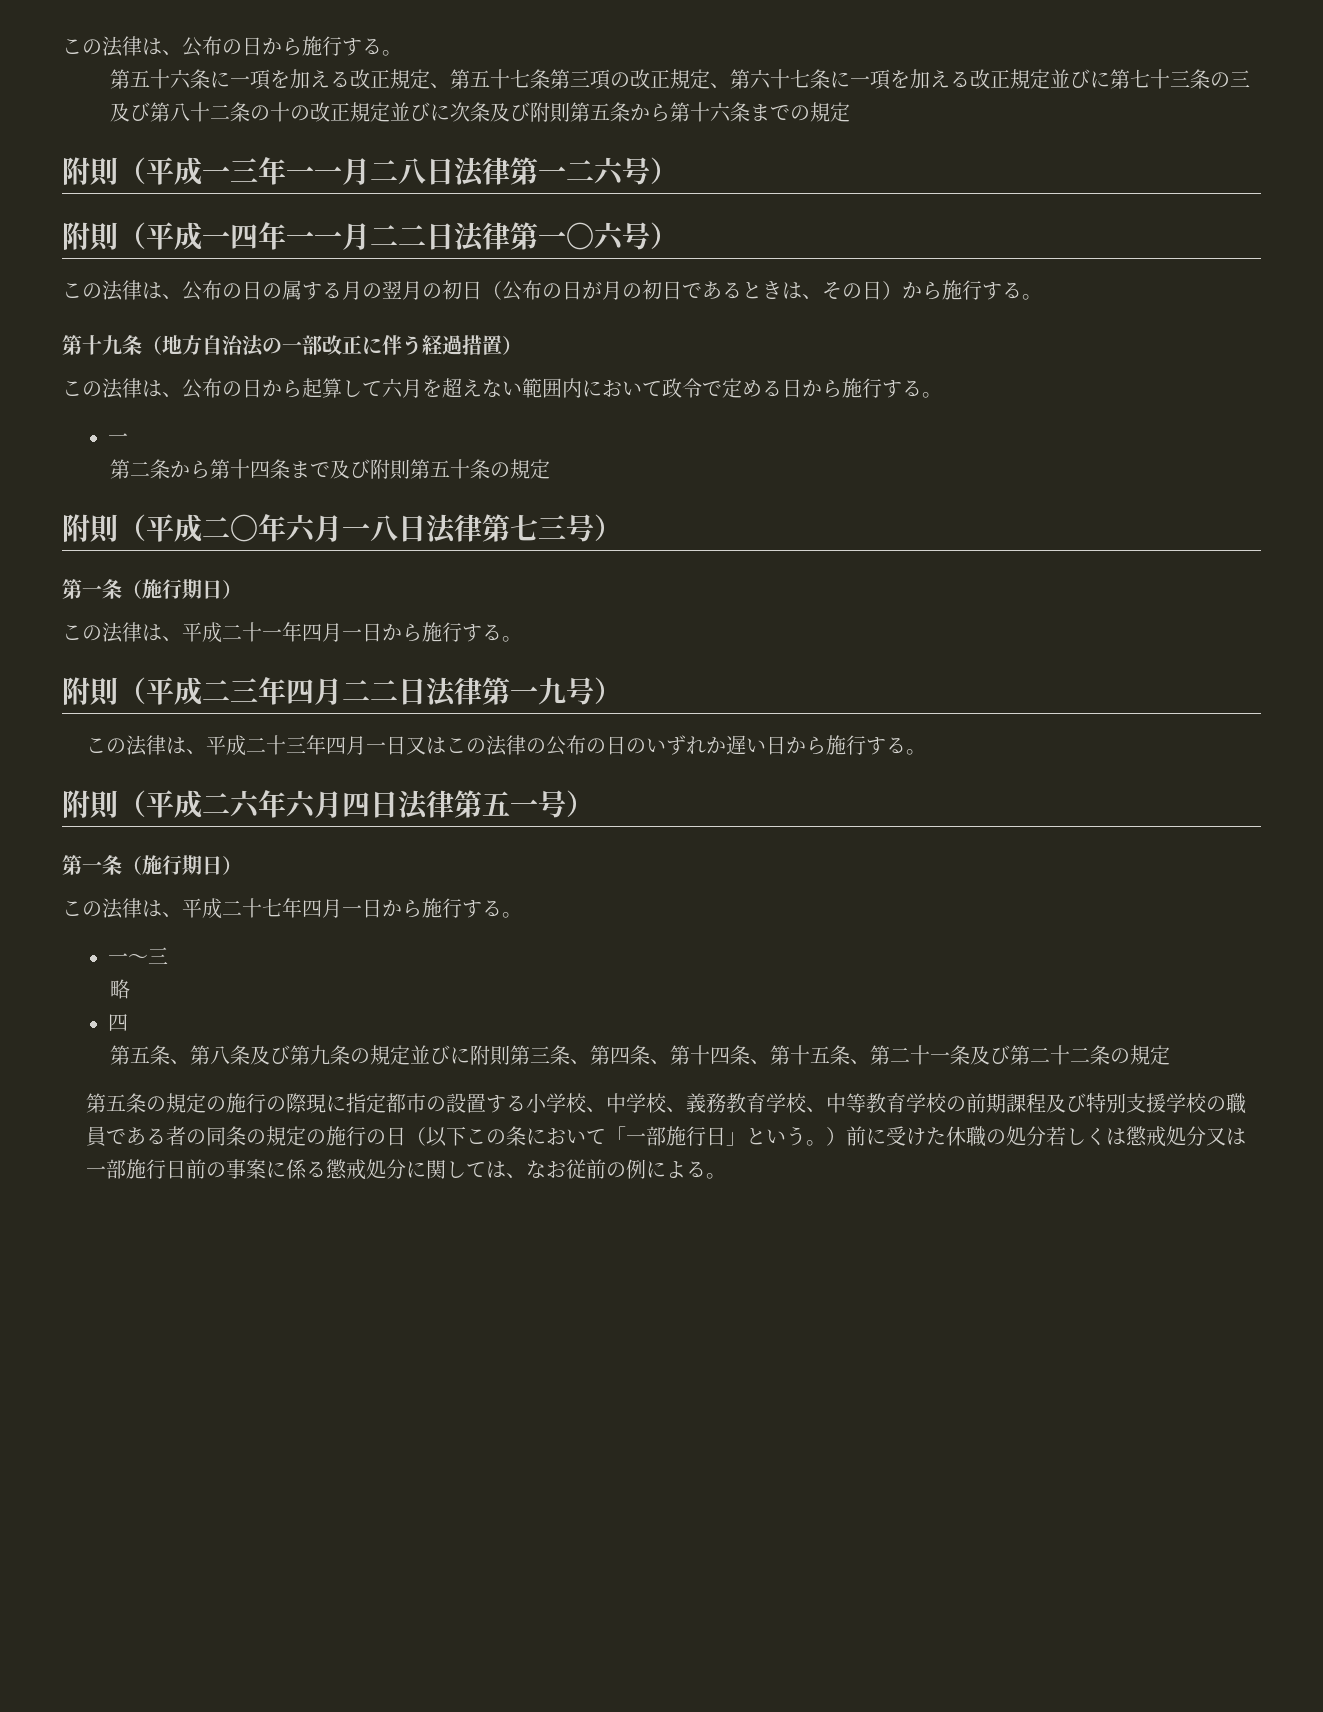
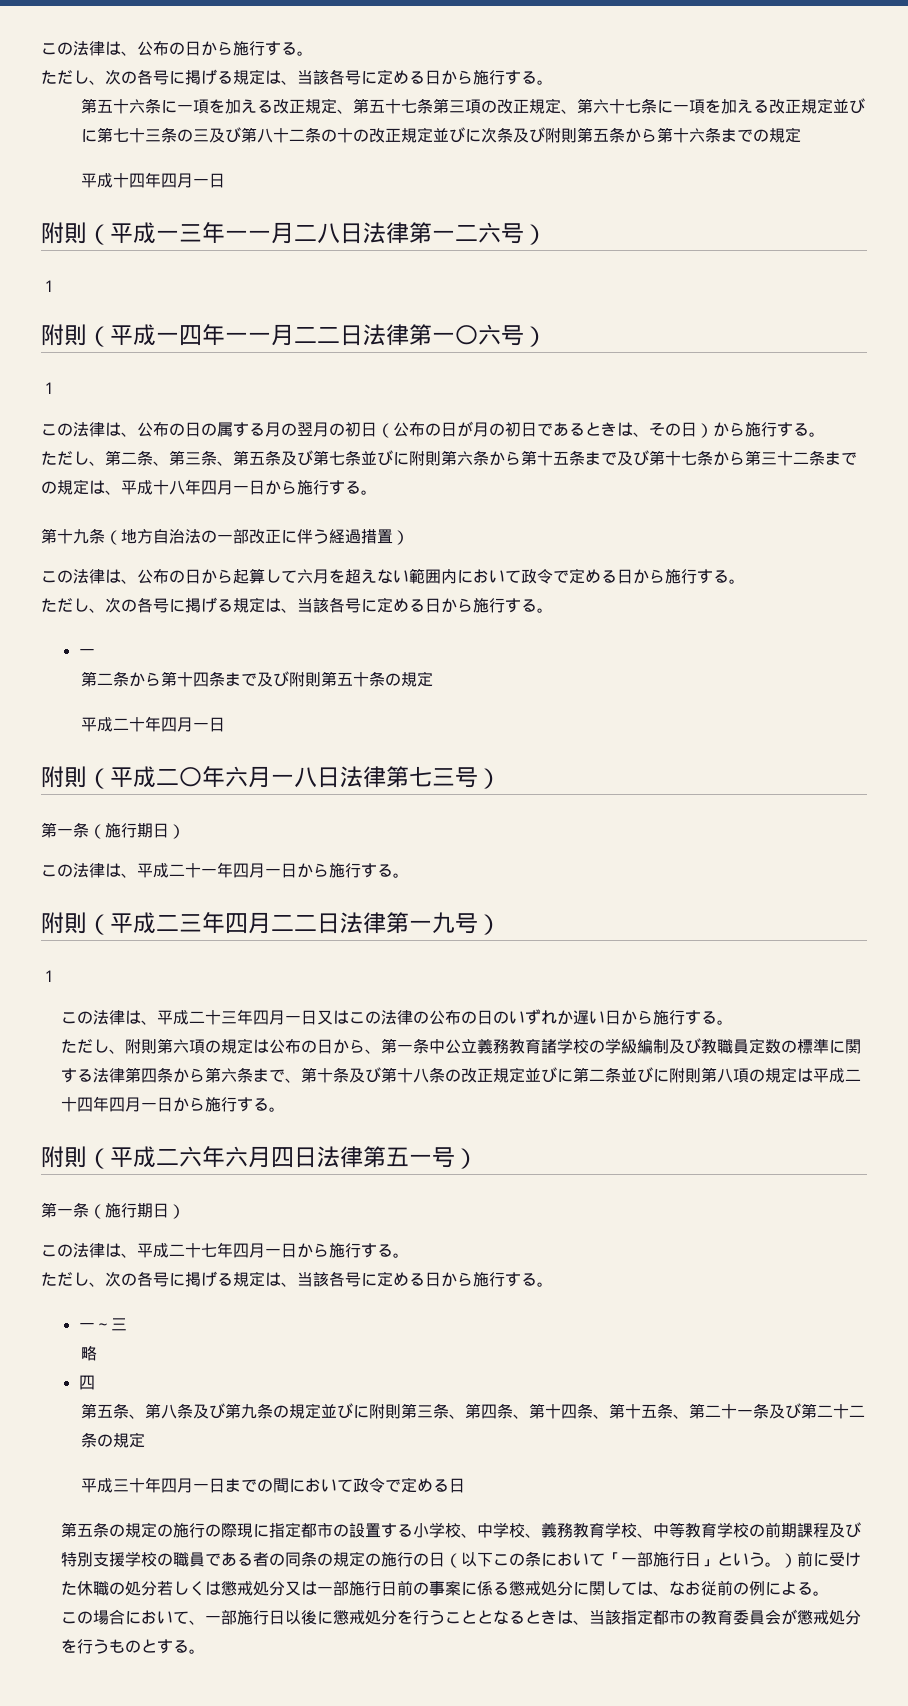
  この法律は、公布の日から施行する。
+ ただし、次の各号に掲げる規定は、当該各号に定める日から施行する。
+ 平成十四年四月一日
  附則（平成一三年一一月二八日法律第一二六号）
+ １
  附則（平成一四年一一月二二日法律第一〇六号）
+ １
+ ただし、第二条、第三条、第五条及び第七条並びに附則第六条から第十五条まで及び第十七条から第三十二条までの規定は、平成十八年四月一日から施行する。
  この法律は、公布の日から起算して六月を超えない範囲内において政令で定める日から施行する。
+ ただし、次の各号に掲げる規定は、当該各号に定める日から施行する。
+ 平成二十年四月一日
  附則（平成二三年四月二二日法律第一九号）
+ １
+ ただし、附則第六項の規定は公布の日から、第一条中公立義務教育諸学校の学級編制及び教職員定数の標準に関する法律第四条から第六条まで、第十条及び第十八条の改正規定並びに第二条並びに附則第八項の規定は平成二十四年四月一日から施行する。
  この法律は、平成二十七年四月一日から施行する。
+ ただし、次の各号に掲げる規定は、当該各号に定める日から施行する。
+ 平成三十年四月一日までの間において政令で定める日
+ この場合において、一部施行日以後に懲戒処分を行うこととなるときは、当該指定都市の教育委員会が懲戒処分を行うものとする。

